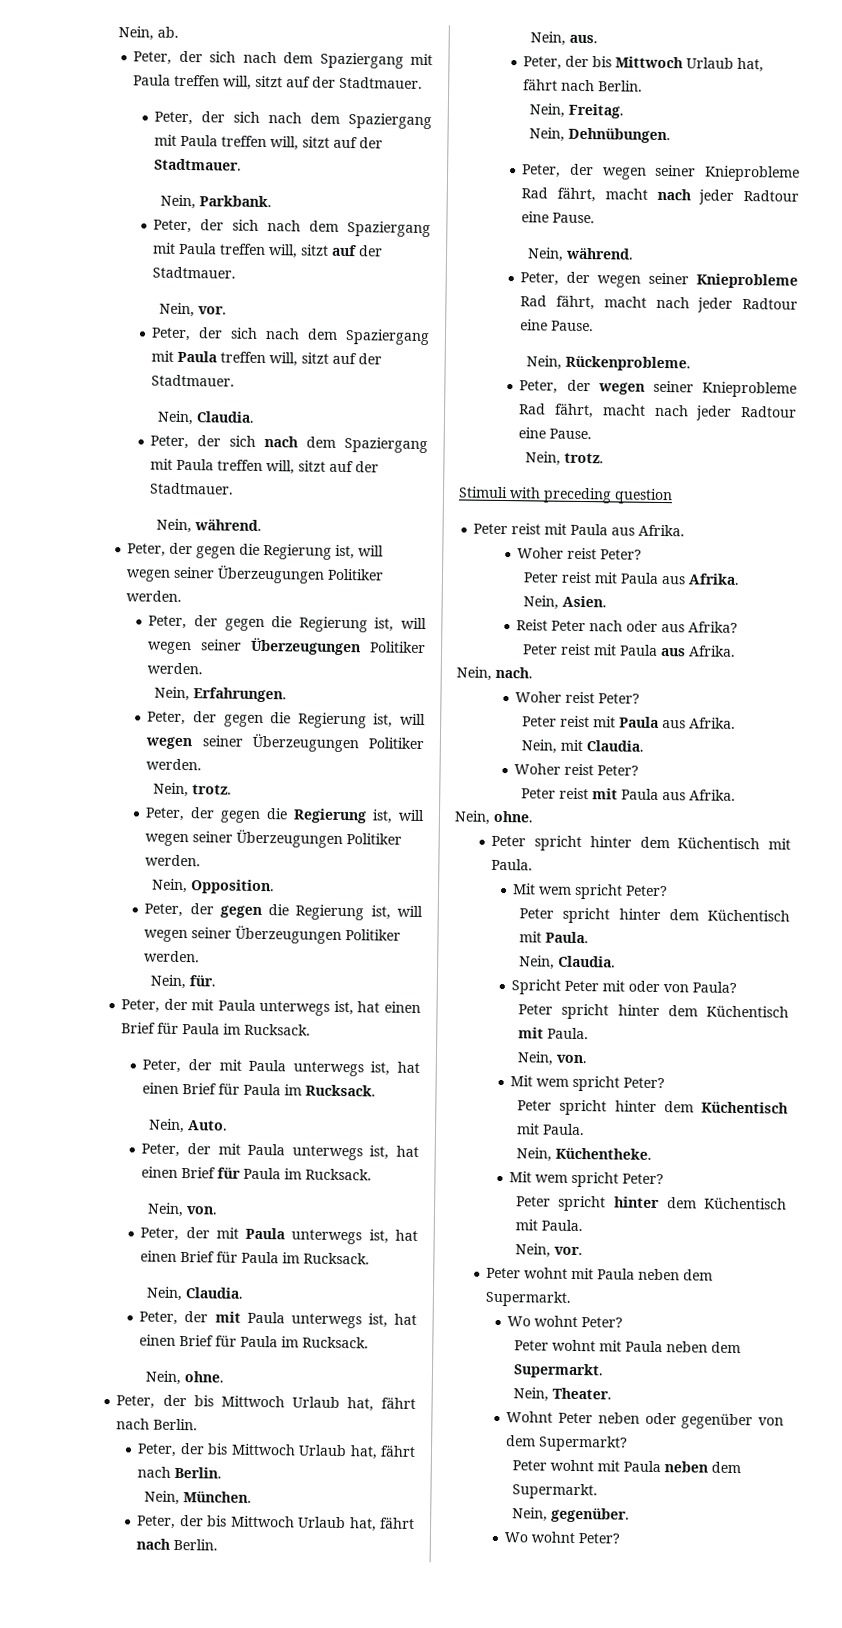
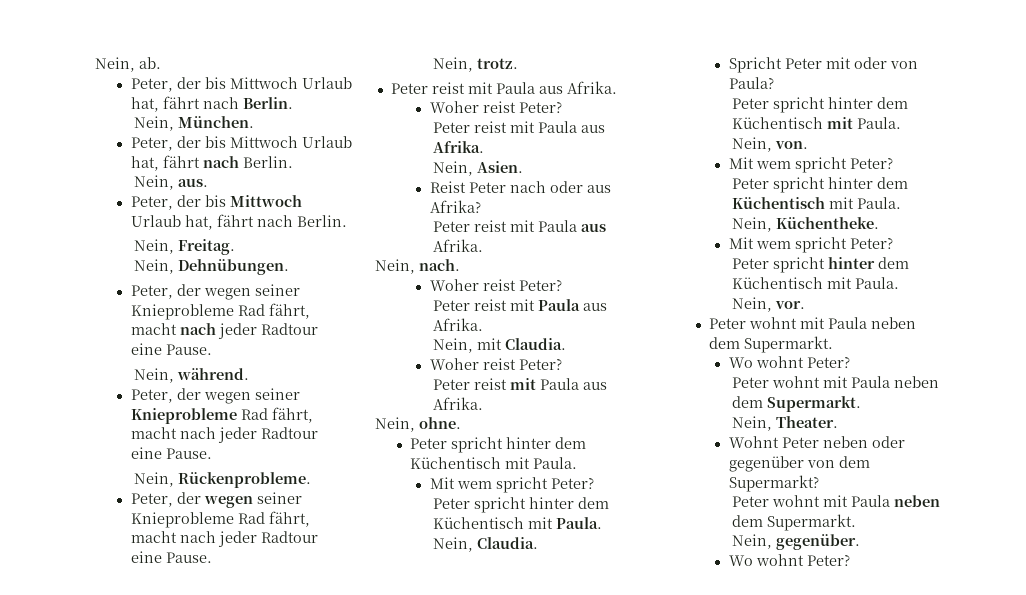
  Nein, ab.
- Peter, der sich nach dem Spaziergang mit Paula treffen will, sitzt auf der Stadtmauer.
- Peter, der sich nach dem Spaziergang mit Paula treffen will, sitzt auf der Stadtmauer.
- Nein, Parkbank.
- Peter, der sich nach dem Spaziergang mit Paula treffen will, sitzt auf der Stadtmauer.
- Nein, vor.
- Peter, der sich nach dem Spaziergang mit Paula treffen will, sitzt auf der Stadtmauer.
- Nein, Claudia.
- Peter, der sich nach dem Spaziergang mit Paula treffen will, sitzt auf der Stadtmauer.
- Nein, während.
- Peter, der gegen die Regierung ist, will wegen seiner Überzeugungen Politiker werden.
- Peter, der gegen die Regierung ist, will wegen seiner Überzeugungen Politiker werden.
- Nein, Erfahrungen.
- Peter, der gegen die Regierung ist, will wegen seiner Überzeugungen Politiker werden.
- Nein, trotz.
- Peter, der gegen die Regierung ist, will wegen seiner Überzeugungen Politiker werden.
- Nein, Opposition.
- Peter, der gegen die Regierung ist, will wegen seiner Überzeugungen Politiker werden.
- Nein, für.
- Peter, der mit Paula unterwegs ist, hat einen Brief für Paula im Rucksack.
- Peter, der mit Paula unterwegs ist, hat einen Brief für Paula im Rucksack.
- Nein, Auto.
- Peter, der mit Paula unterwegs ist, hat einen Brief für Paula im Rucksack.
- Nein, von.
- Peter, der mit Paula unterwegs ist, hat einen Brief für Paula im Rucksack.
- Nein, Claudia.
- Peter, der mit Paula unterwegs ist, hat einen Brief für Paula im Rucksack.
- Nein, ohne.
- Peter, der bis Mittwoch Urlaub hat, fährt nach Berlin.
- Stimuli with preceding question

